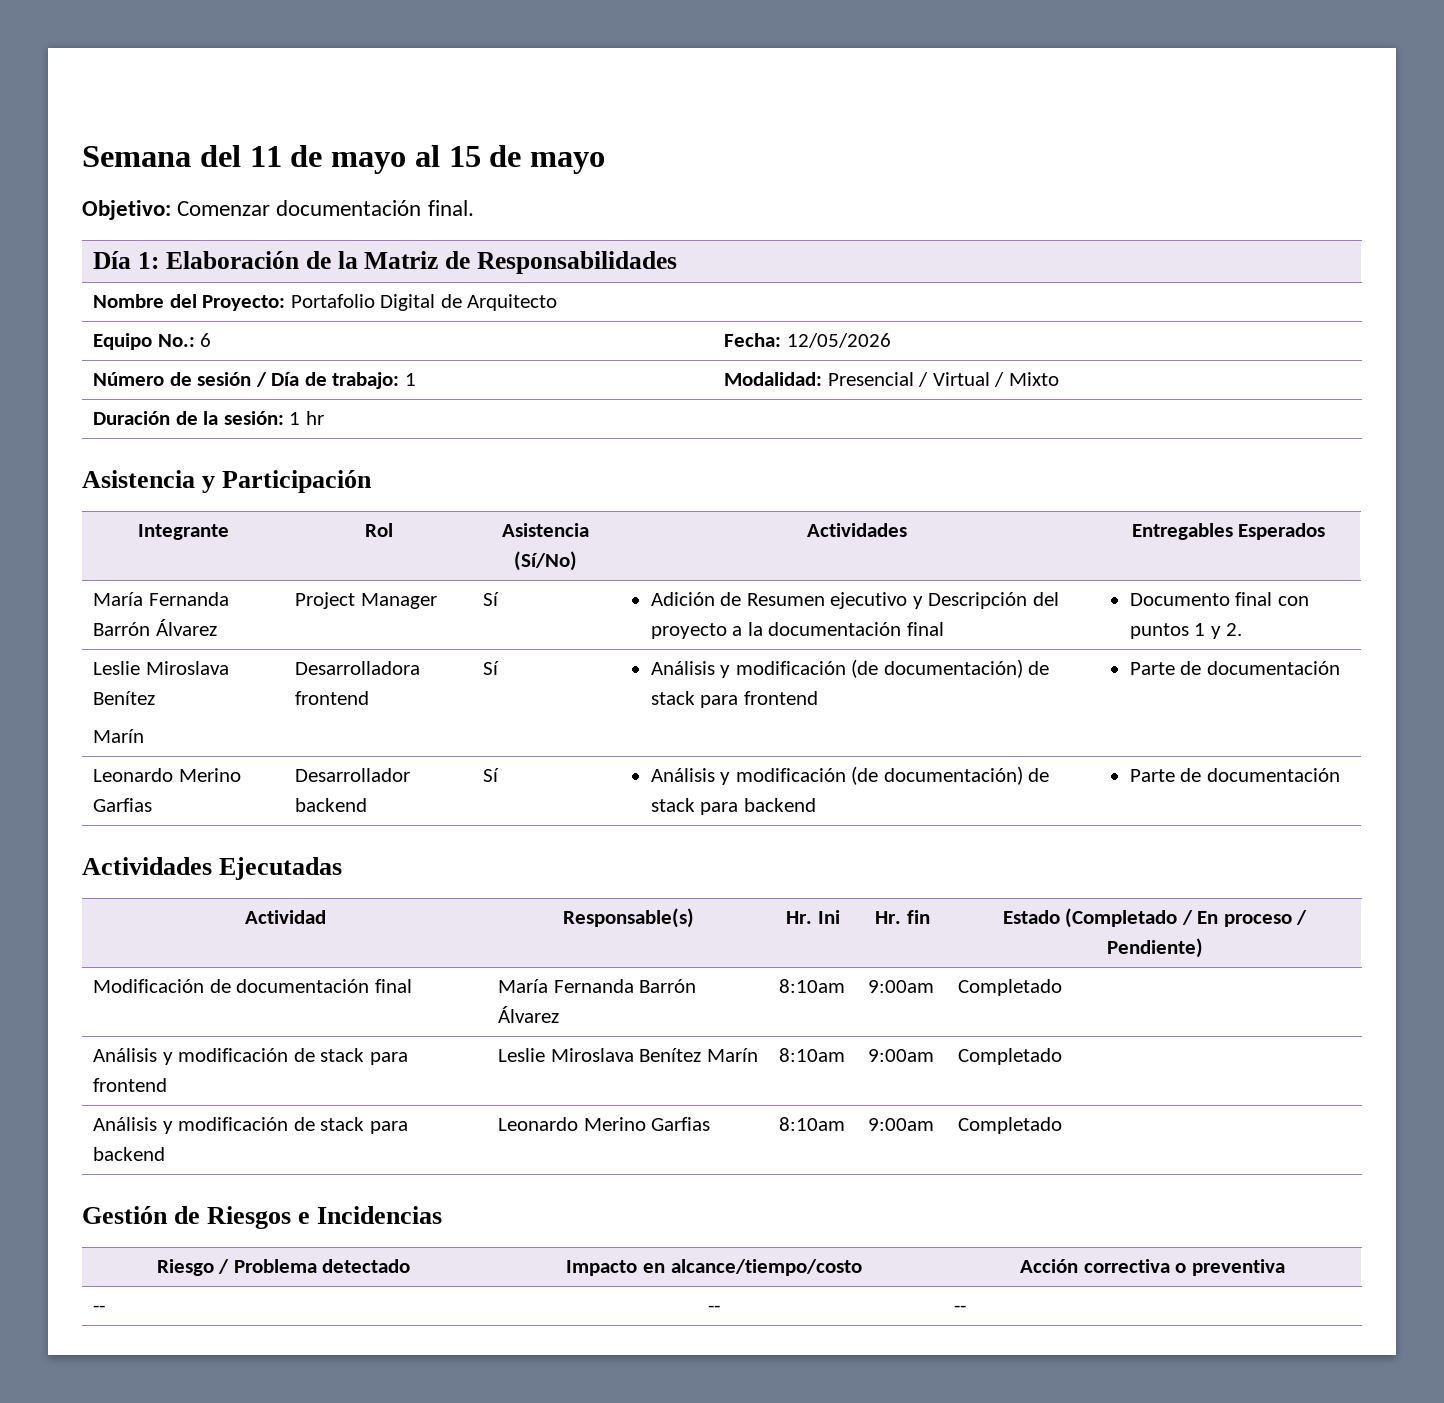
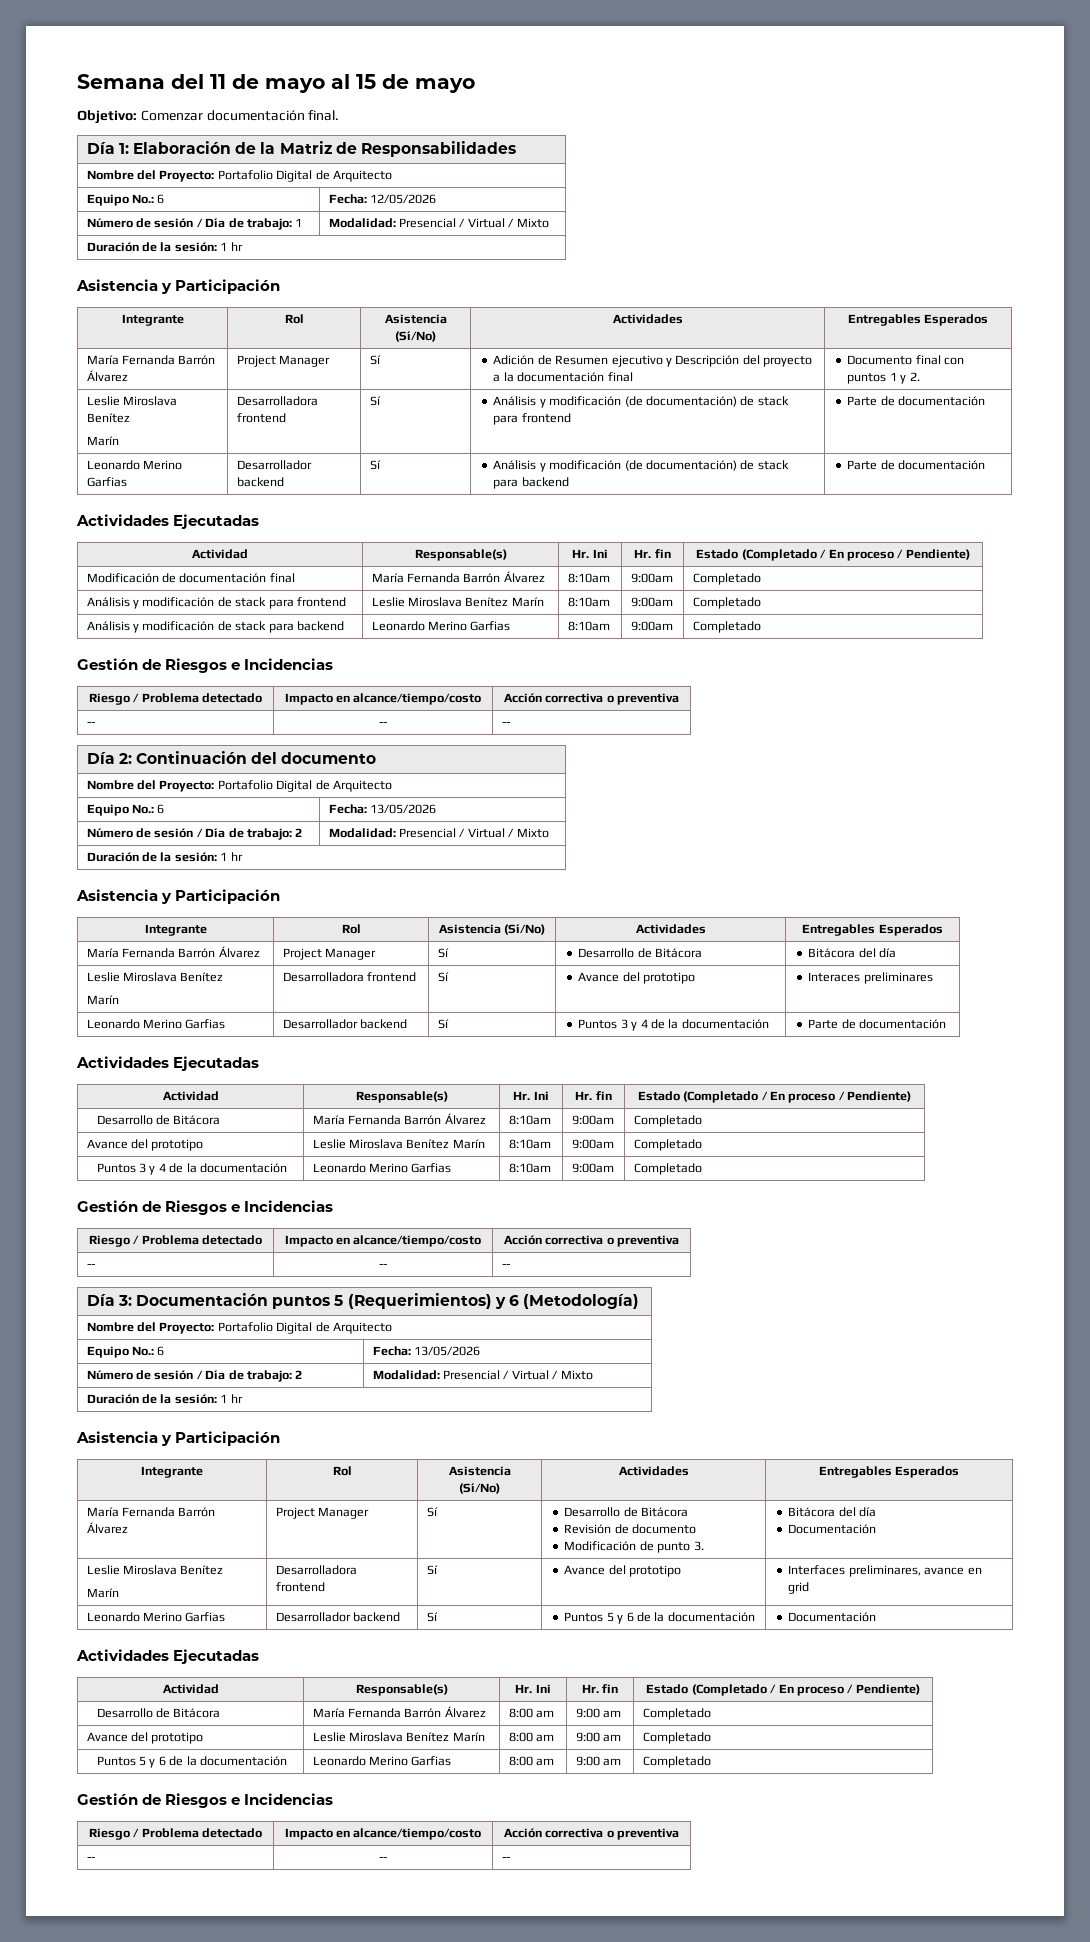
+ Día 2: Continuación del documento
+ Nombre del Proyecto: Portafolio Digital de Arquitecto
+ Equipo No.: 6 | Fecha: 13/05/2026
+ Número de sesión / Día de trabajo: 2 | Modalidad: Presencial / Virtual / Mixto
+ Duración de la sesión: 1 hr
+ Asistencia y Participación
+ Integrante | Rol | Asistencia (Sí/No) | Actividades | Entregables Esperados
+ María Fernanda Barrón Álvarez | Project Manager | Sí | Desarrollo de Bitácora | Bitácora del día
+ Leslie Miroslava Benítez
+ Marín | Desarrolladora frontend | Sí | Avance del prototipo | Interaces preliminares
+ Leonardo Merino Garfias | Desarrollador backend | Sí | Puntos 3 y 4 de la documentación | Parte de documentación
+ Actividades Ejecutadas
+ Actividad | Responsable(s) | Hr. Ini | Hr. fin | Estado (Completado / En proceso / Pendiente)
+ Desarrollo de Bitácora | María Fernanda Barrón Álvarez | 8:10am | 9:00am | Completado
+ Avance del prototipo | Leslie Miroslava Benítez Marín | 8:10am | 9:00am | Completado
+ Puntos 3 y 4 de la documentación | Leonardo Merino Garfias | 8:10am | 9:00am | Completado
+ Gestión de Riesgos e Incidencias
+ Riesgo / Problema detectado | Impacto en alcance/tiempo/costo | Acción correctiva o preventiva
+ -- | -- | --
+ Día 3: Documentación puntos 5 (Requerimientos) y 6 (Metodología)
+ Nombre del Proyecto: Portafolio Digital de Arquitecto
+ Equipo No.: 6 | Fecha: 13/05/2026
+ Número de sesión / Día de trabajo: 2 | Modalidad: Presencial / Virtual / Mixto
+ Duración de la sesión: 1 hr
+ Asistencia y Participación
+ Integrante | Rol | Asistencia (Sí/No) | Actividades | Entregables Esperados
+ María Fernanda Barrón Álvarez | Project Manager | Sí | Desarrollo de Bitácora
+ Revisión de documento
+ Modificación de punto 3. | Bitácora del día
+ Documentación
+ Leslie Miroslava Benítez
+ Marín | Desarrolladora frontend | Sí | Avance del prototipo | Interfaces preliminares, avance en grid
+ Leonardo Merino Garfias | Desarrollador backend | Sí | Puntos 5 y 6 de la documentación | Documentación
+ Actividades Ejecutadas
+ Actividad | Responsable(s) | Hr. Ini | Hr. fin | Estado (Completado / En proceso / Pendiente)
+ Desarrollo de Bitácora | María Fernanda Barrón Álvarez | 8:00 am | 9:00 am | Completado
+ Avance del prototipo | Leslie Miroslava Benítez Marín | 8:00 am | 9:00 am | Completado
+ Puntos 5 y 6 de la documentación | Leonardo Merino Garfias | 8:00 am | 9:00 am | Completado
+ Gestión de Riesgos e Incidencias
+ Riesgo / Problema detectado | Impacto en alcance/tiempo/costo | Acción correctiva o preventiva
+ -- | -- | --

